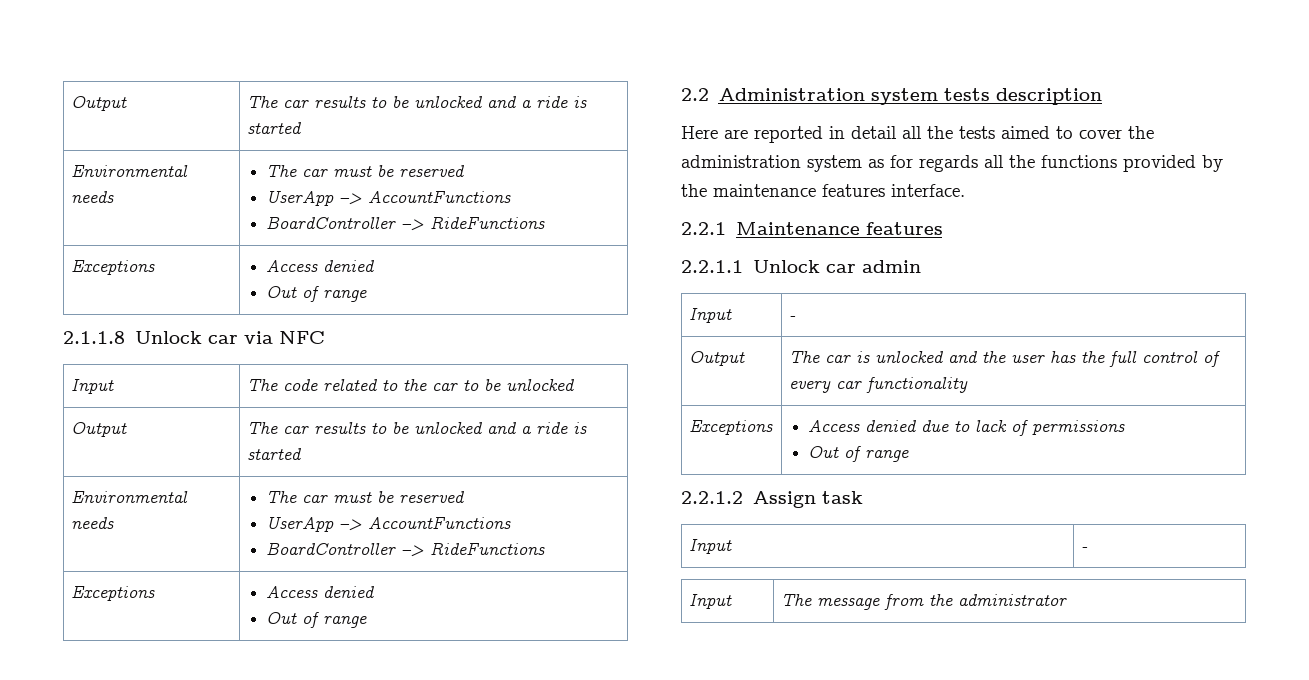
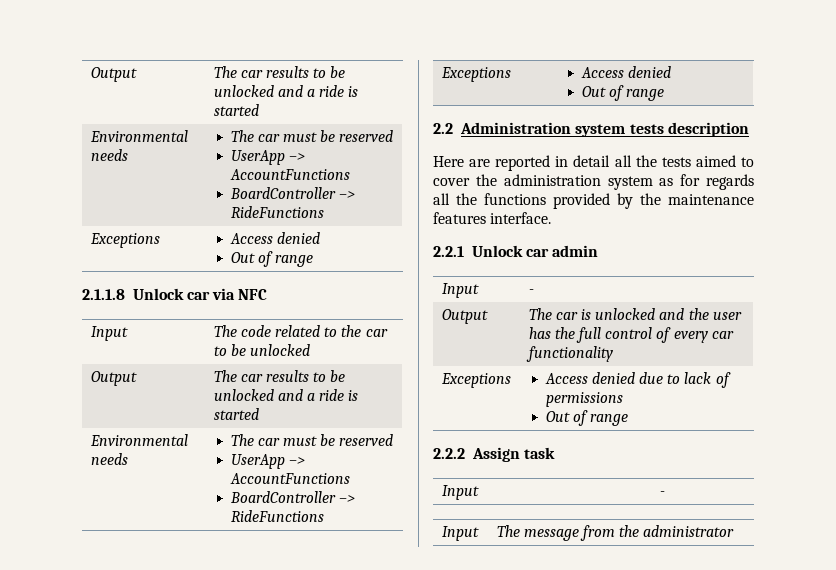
- 2.2.1 Maintenance features
- 2.2.1.1 Unlock car admin
+ 2.2.1 Unlock car admin
- 2.2.1.2 Assign task
+ 2.2.2 Assign task

